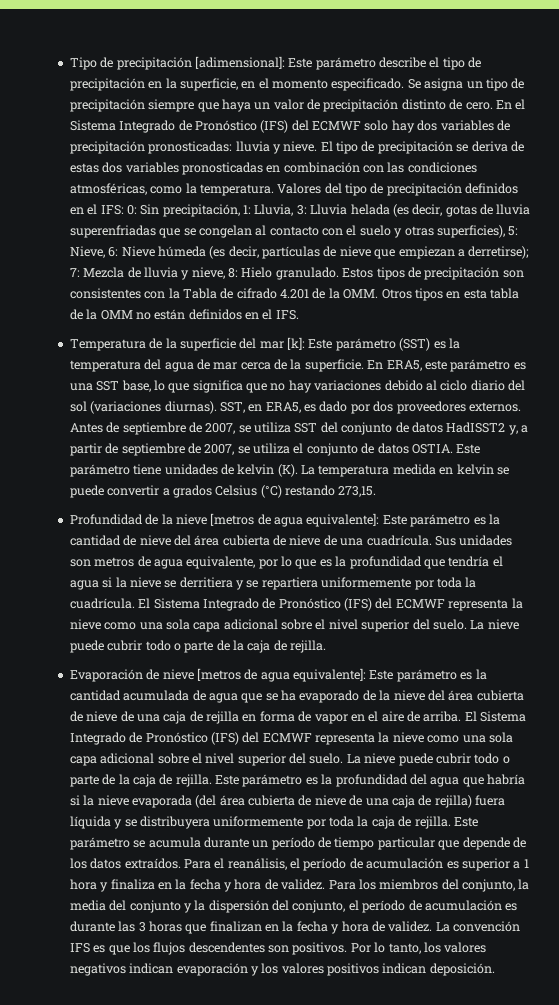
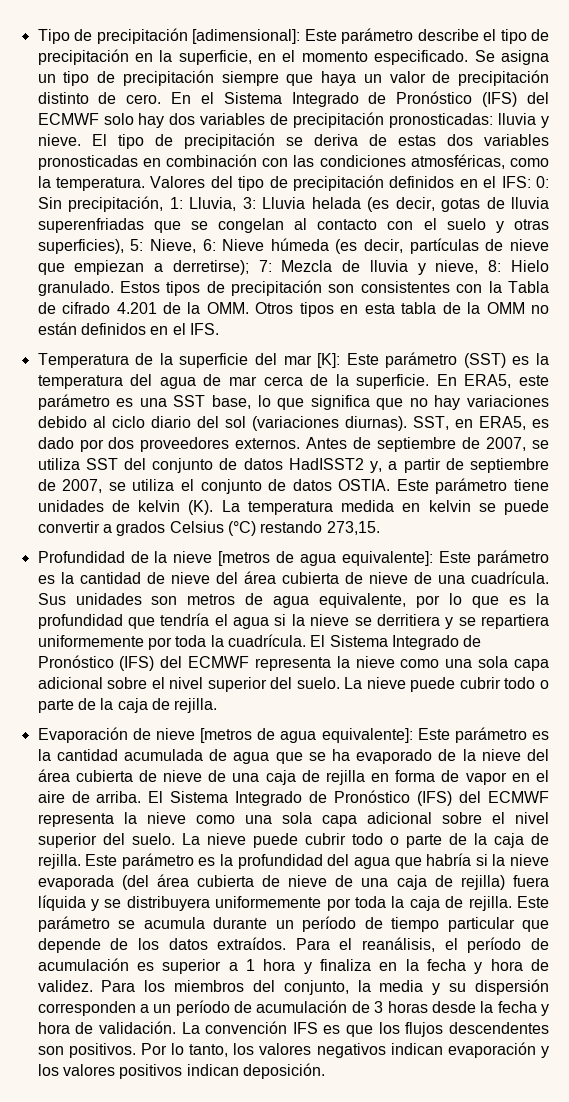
- Temperatura de la superficie del mar [k]: Este parámetro (SST) es la temperatura del agua de mar cerca de la superficie.
+ Temperatura de la superficie del mar [K]: Este parámetro (SST) es la temperatura del agua de mar cerca de la superficie.
- Para los miembros del conjunto, la media del conjunto y la dispersión del conjunto, el período de acumulación es durante las 3 horas que finalizan en la fecha y hora de validez.
+ Para los miembros del conjunto, la media y su dispersión corresponden a un período de acumulación de 3 horas desde la fecha y hora de validación.

